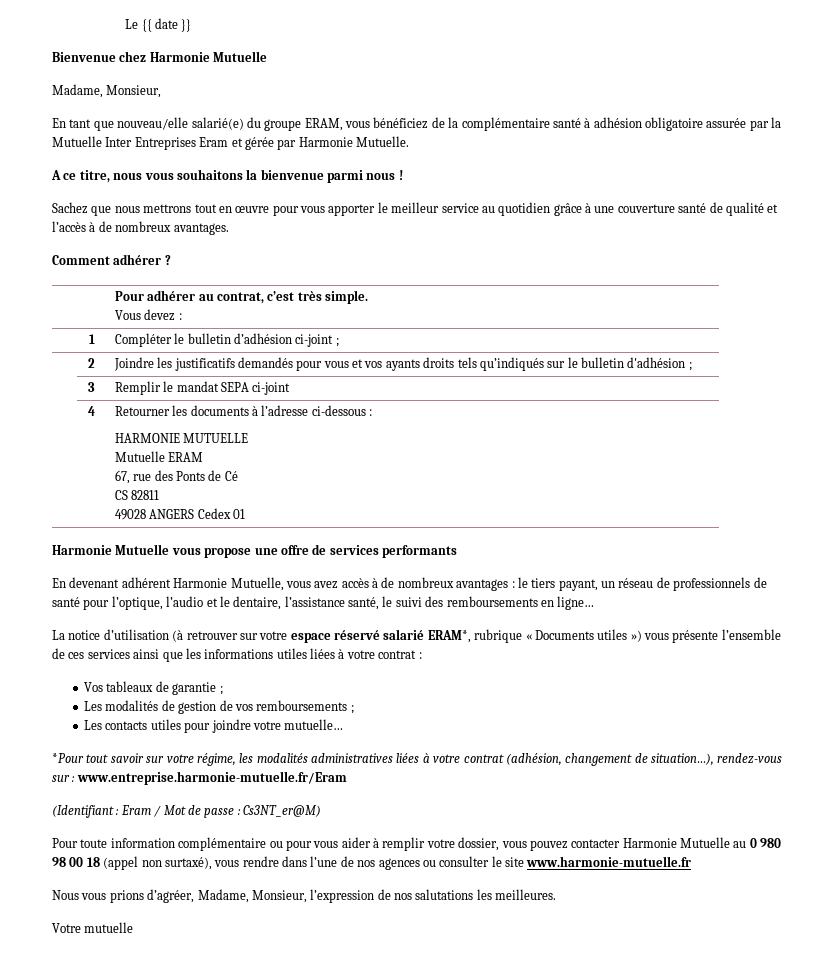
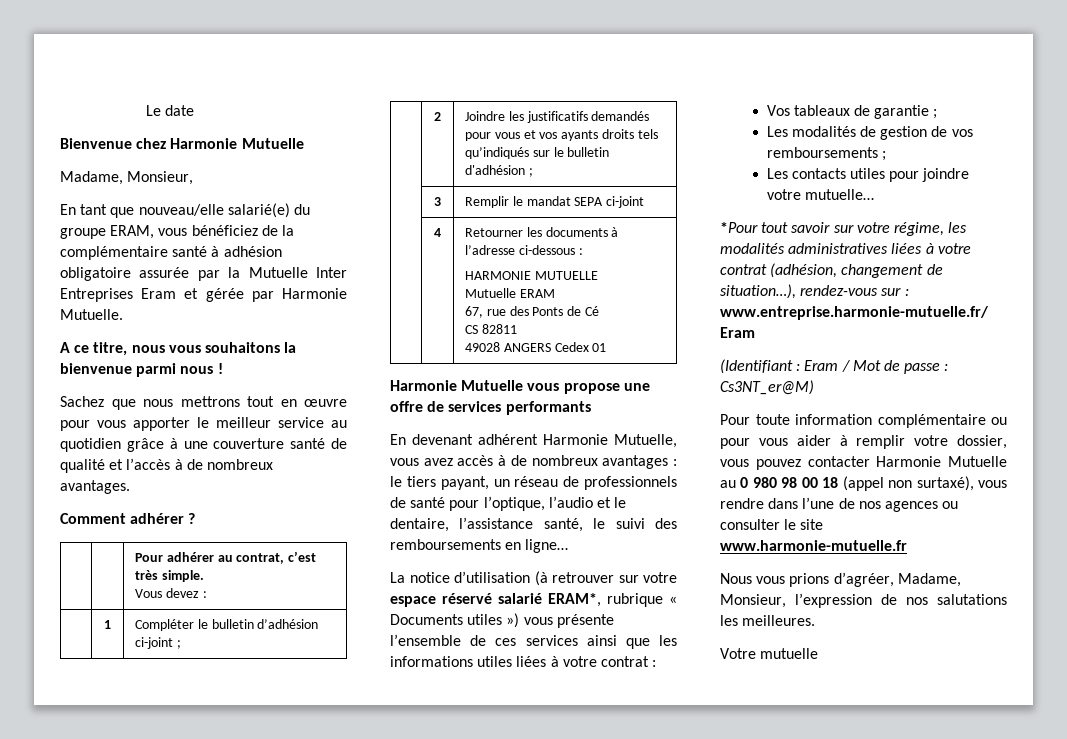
- Le {{ date }}
+ Le date

